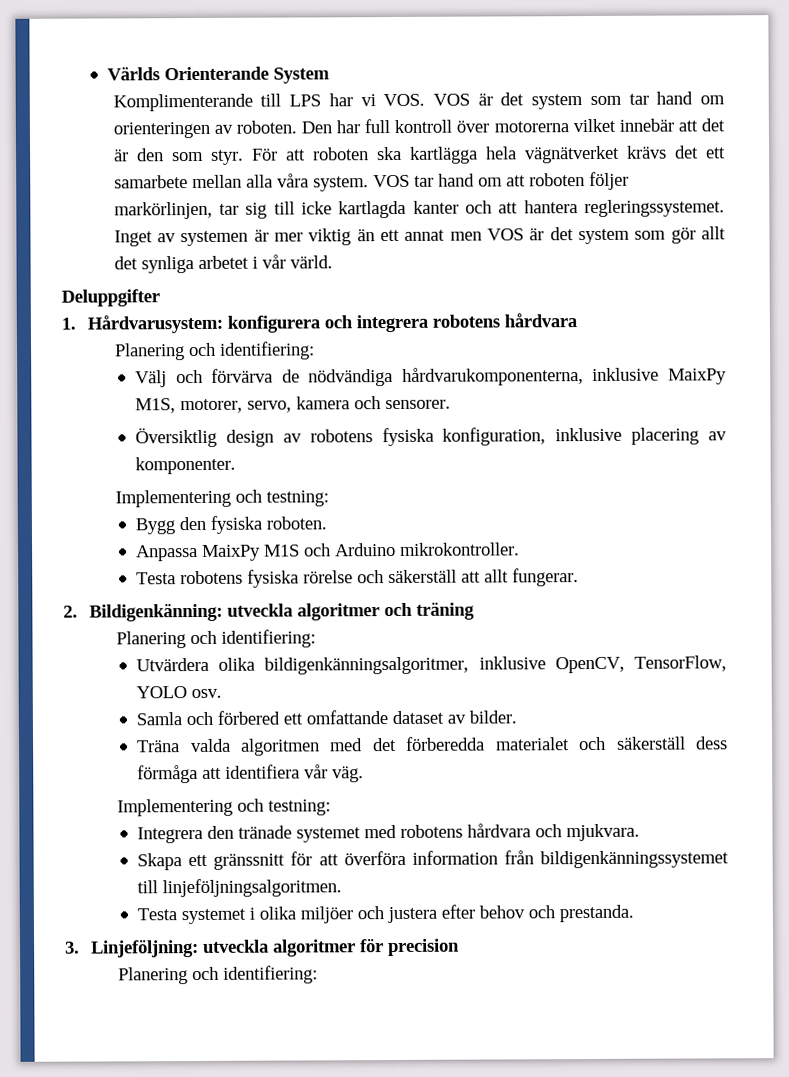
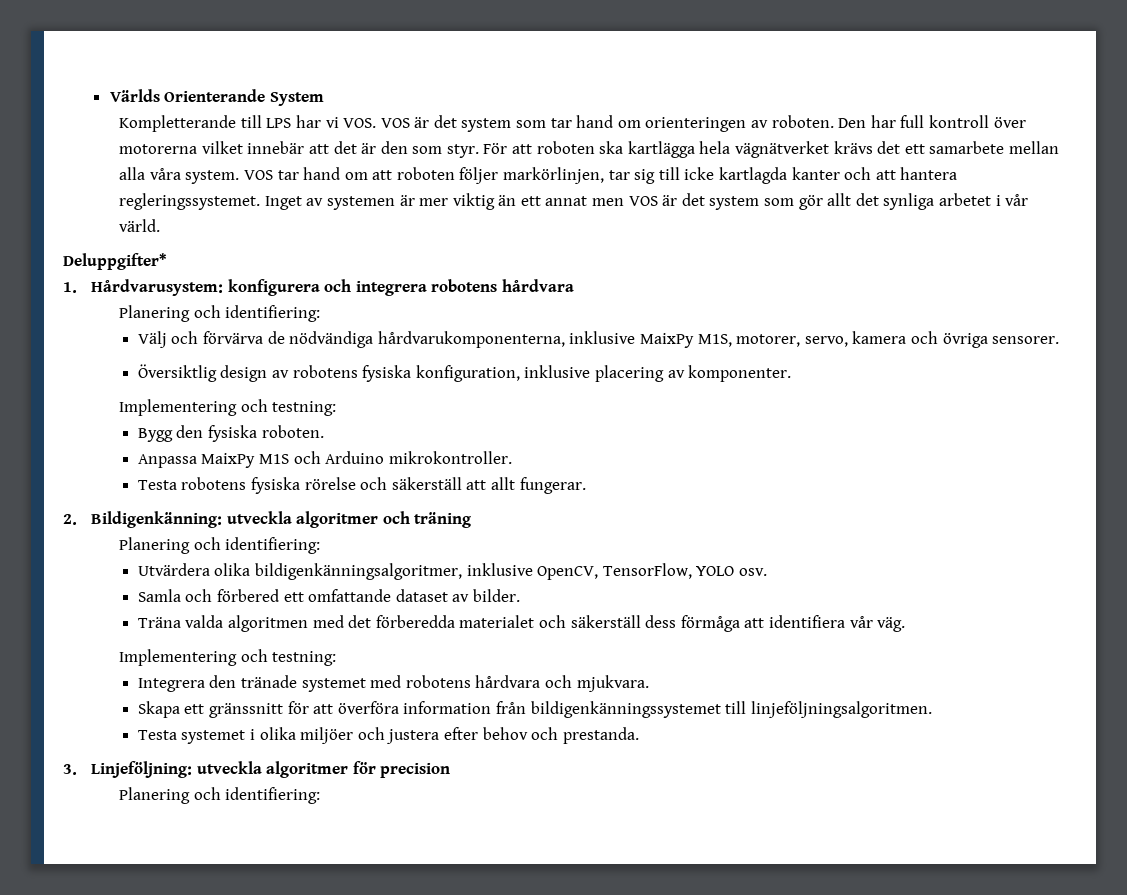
- Komplimenterande till LPS har vi VOS. VOS är det system som tar hand om orienteringen av roboten.
+ Kompletterande till LPS har vi VOS. VOS är det system som tar hand om orienteringen av roboten.
- Deluppgifter
+ Deluppgifter*
- Välj och förvärva de nödvändiga hårdvarukomponenterna, inklusive MaixPy M1S, motorer, servo, kamera och sensorer.
+ Välj och förvärva de nödvändiga hårdvarukomponenterna, inklusive MaixPy M1S, motorer, servo, kamera och övriga sensorer.

